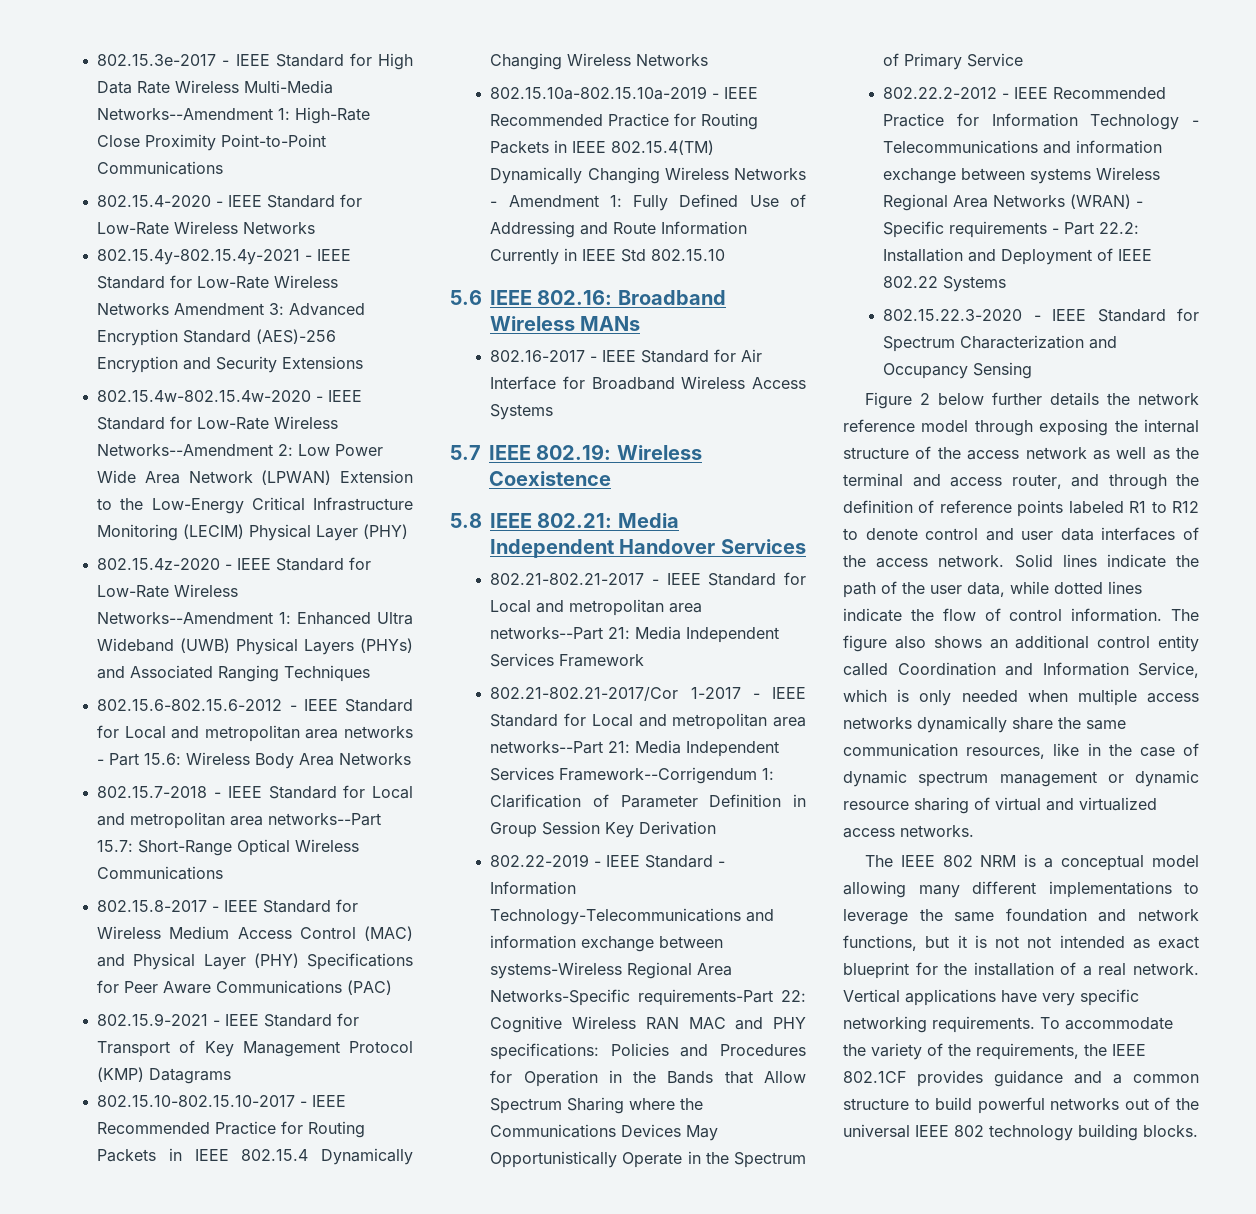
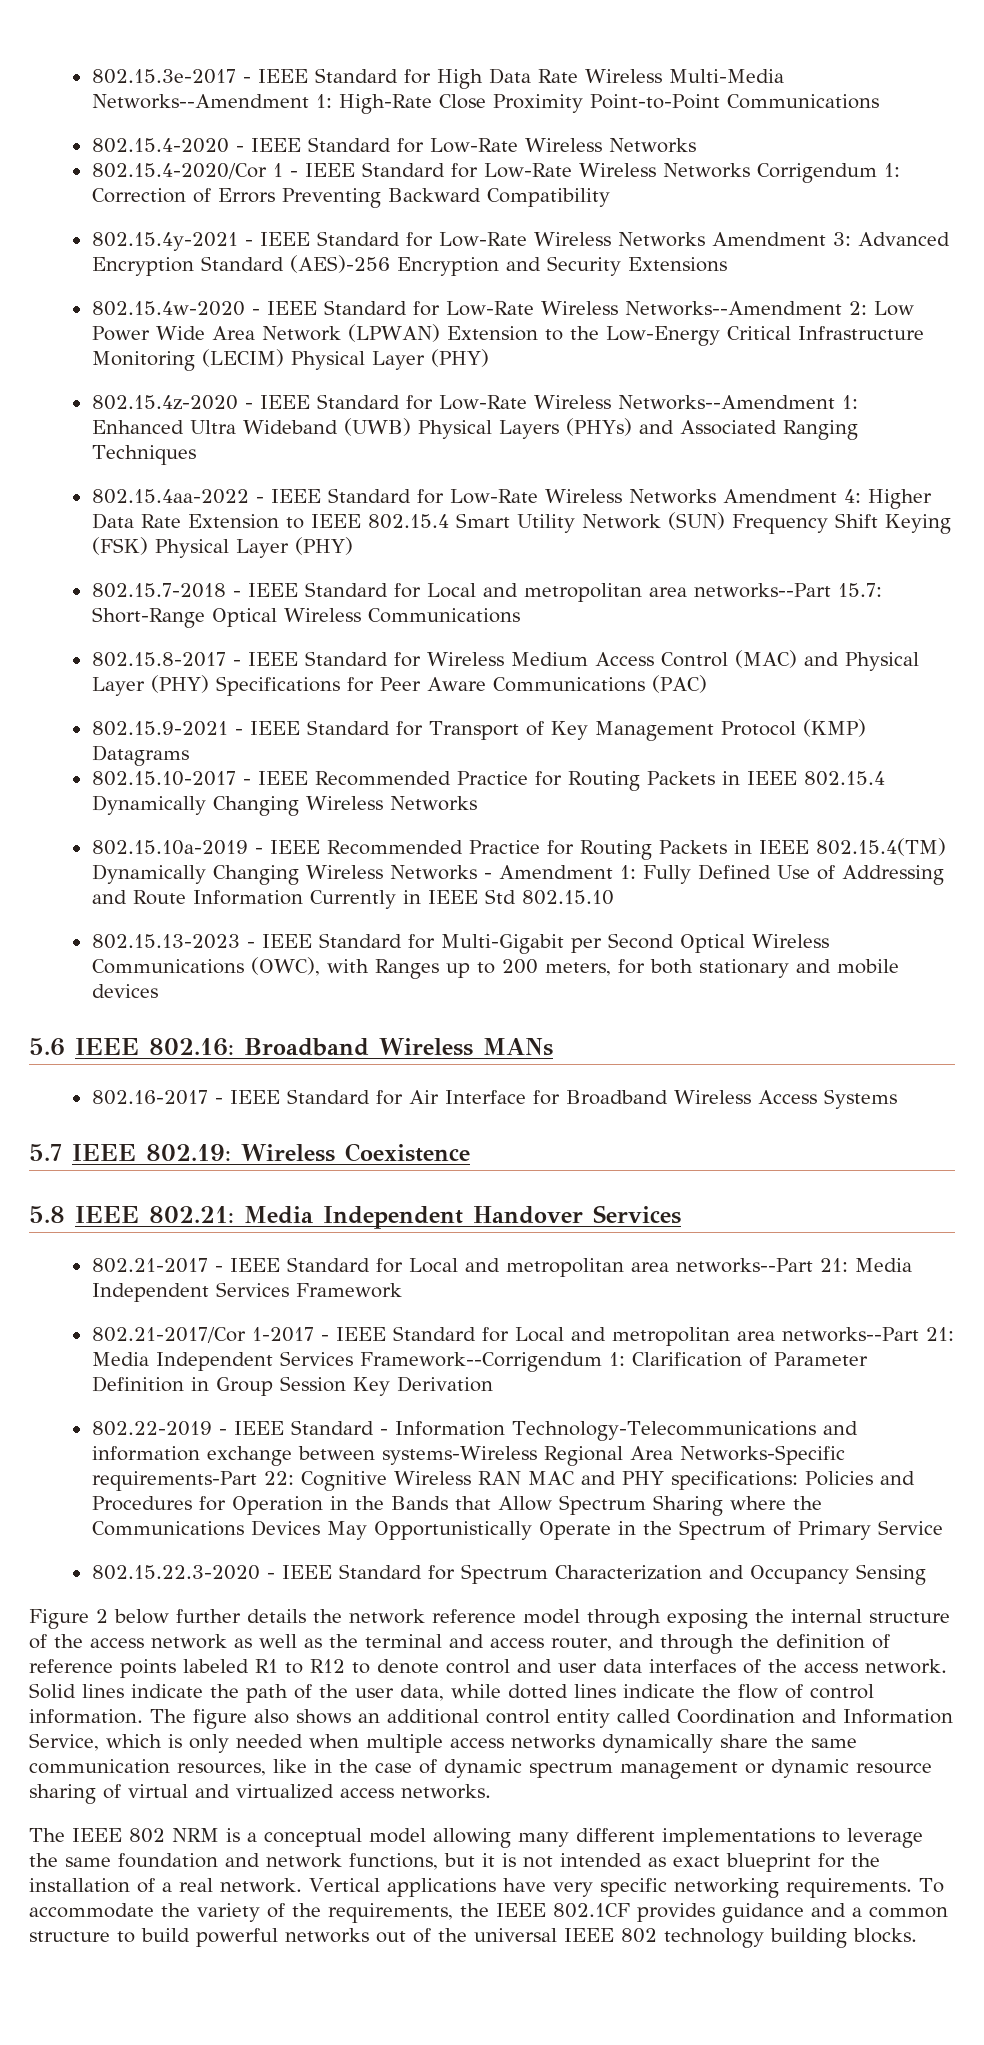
- 802.15.4y-802.15.4y-2021 - IEEE Standard for Low-Rate Wireless Networks Amendment 3: Advanced Encryption Standard (AES)-256 Encryption and Security Extensions
+ 802.15.4-2020/Cor 1 - IEEE Standard for Low-Rate Wireless Networks Corrigendum 1: Correction of Errors Preventing Backward Compatibility
+ 802.15.4y-2021 - IEEE Standard for Low-Rate Wireless Networks Amendment 3: Advanced Encryption Standard (AES)-256 Encryption and Security Extensions
- 802.15.4w-802.15.4w-2020 - IEEE Standard for Low-Rate Wireless Networks--Amendment 2: Low Power Wide Area Network (LPWAN) Extension to the Low-Energy Critical Infrastructure Monitoring (LECIM) Physical Layer (PHY)
+ 802.15.4w-2020 - IEEE Standard for Low-Rate Wireless Networks--Amendment 2: Low Power Wide Area Network (LPWAN) Extension to the Low-Energy Critical Infrastructure Monitoring (LECIM) Physical Layer (PHY)
- 802.15.6-802.15.6-2012 - IEEE Standard for Local and metropolitan area networks - Part 15.6: Wireless Body Area Networks
+ 802.15.4aa-2022 - IEEE Standard for Low-Rate Wireless Networks Amendment 4: Higher Data Rate Extension to IEEE 802.15.4 Smart Utility Network (SUN) Frequency Shift Keying (FSK) Physical Layer (PHY)
- 802.15.10-802.15.10-2017 - IEEE Recommended Practice for Routing Packets in IEEE 802.15.4 Dynamically Changing Wireless Networks
+ 802.15.10-2017 - IEEE Recommended Practice for Routing Packets in IEEE 802.15.4 Dynamically Changing Wireless Networks
- 802.15.10a-802.15.10a-2019 - IEEE Recommended Practice for Routing Packets in IEEE 802.15.4(TM) Dynamically Changing Wireless Networks - Amendment 1: Fully Defined Use of Addressing and Route Information Currently in IEEE Std 802.15.10
+ 802.15.10a-2019 - IEEE Recommended Practice for Routing Packets in IEEE 802.15.4(TM) Dynamically Changing Wireless Networks - Amendment 1: Fully Defined Use of Addressing and Route Information Currently in IEEE Std 802.15.10
+ 802.15.13-2023 - IEEE Standard for Multi-Gigabit per Second Optical Wireless Communications (OWC), with Ranges up to 200 meters, for both stationary and mobile devices
- 802.21-802.21-2017 - IEEE Standard for Local and metropolitan area networks--Part 21: Media Independent Services Framework
+ 802.21-2017 - IEEE Standard for Local and metropolitan area networks--Part 21: Media Independent Services Framework
- 802.21-802.21-2017/Cor 1-2017 - IEEE Standard for Local and metropolitan area networks--Part 21: Media Independent Services Framework--Corrigendum 1: Clarification of Parameter Definition in Group Session Key Derivation
+ 802.21-2017/Cor 1-2017 - IEEE Standard for Local and metropolitan area networks--Part 21: Media Independent Services Framework--Corrigendum 1: Clarification of Parameter Definition in Group Session Key Derivation
- 802.22.2-2012 - IEEE Recommended Practice for Information Technology - Telecommunications and information exchange between systems Wireless Regional Area Networks (WRAN) - Specific requirements - Part 22.2: Installation and Deployment of IEEE 802.22 Systems
- The IEEE 802 NRM is a conceptual model allowing many different implementations to leverage the same foundation and network functions, but it is not not intended as exact blueprint for the installation of a real network.
+ The IEEE 802 NRM is a conceptual model allowing many different implementations to leverage the same foundation and network functions, but it is not intended as exact blueprint for the installation of a real network.

